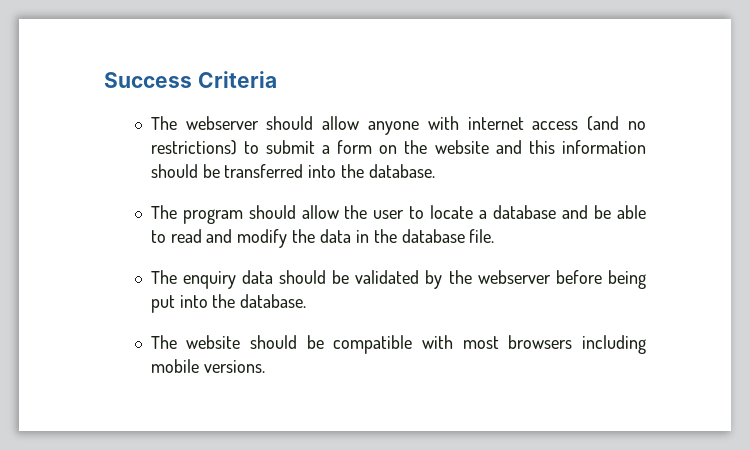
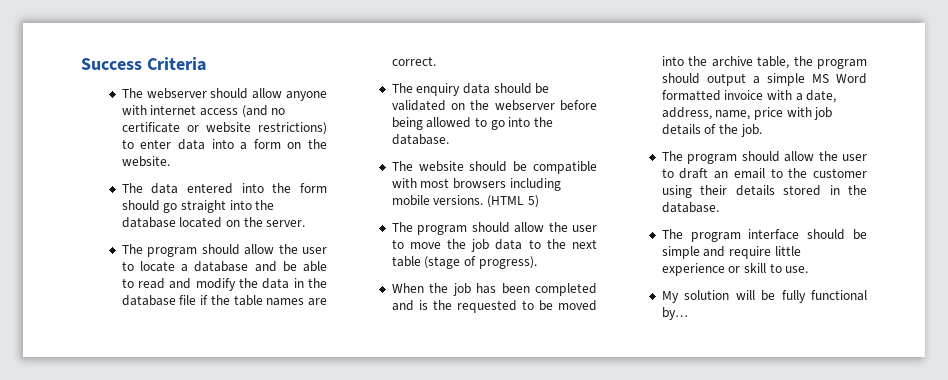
- The webserver should allow anyone with internet access (and no restrictions) to submit a form on the website and this information should be transferred into the database.
+ The webserver should allow anyone with internet access (and no certificate or website restrictions) to enter data into a form on the website.
+ The data entered into the form should go straight into the database located on the server.
- The program should allow the user to locate a database and be able to read and modify the data in the database file.
+ The program should allow the user to locate a database and be able to read and modify the data in the database file if the table names are correct.
- The enquiry data should be validated by the webserver before being put into the database.
+ The enquiry data should be validated on the webserver before being allowed to go into the database.
+ (HTML 5)
+ The program should allow the user to move the job data to the next table (stage of progress).
+ When the job has been completed and is the requested to be moved into the archive table, the program should output a simple MS Word formatted invoice with a date, address, name, price with job details of the job.
+ The program should allow the user to draft an email to the customer using their details stored in the database.
+ The program interface should be simple and require little experience or skill to use.
+ My solution will be fully functional by…

